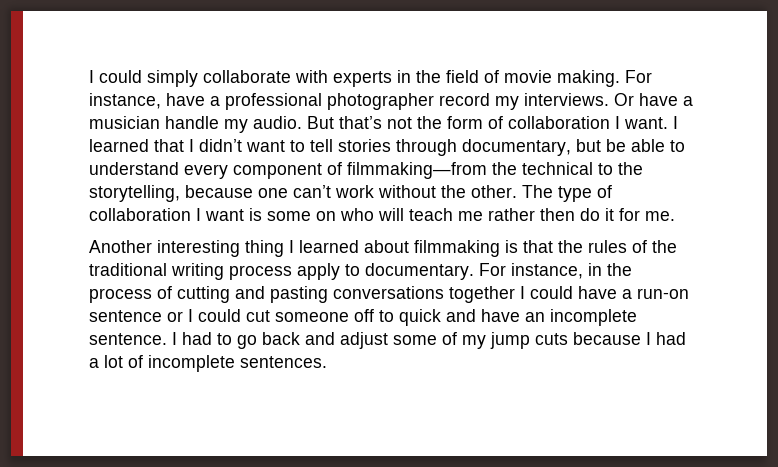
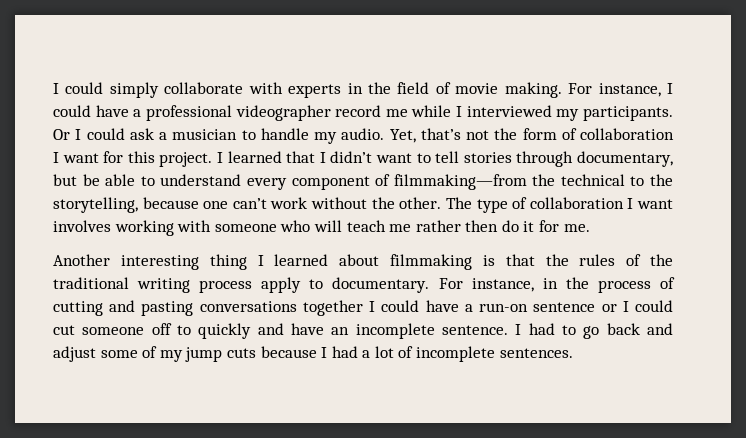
- For instance, have a professional photographer record my interviews. Or have a musician handle my audio.
+ For instance, I could have a professional videographer record me while I interviewed my participants. Or I could ask a musician to handle my audio.
- But that’s not the form of collaboration I want.
+ Yet, that’s not the form of collaboration I want for this project.
- The type of collaboration I want is some on who will teach me rather then do it for me.
+ The type of collaboration I want involves working with someone who will teach me rather then do it for me.
- For instance, in the process of cutting and pasting conversations together I could have a run-on sentence or I could cut someone off to quick and have an incomplete sentence.
+ For instance, in the process of cutting and pasting conversations together I could have a run-on sentence or I could cut someone off to quickly and have an incomplete sentence.

